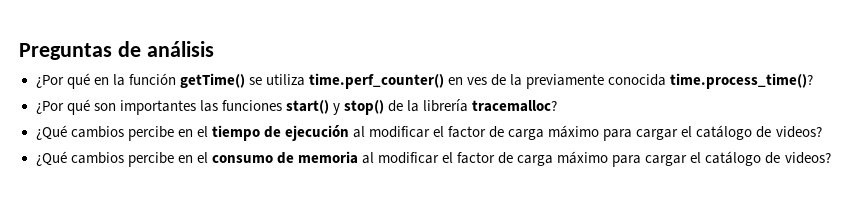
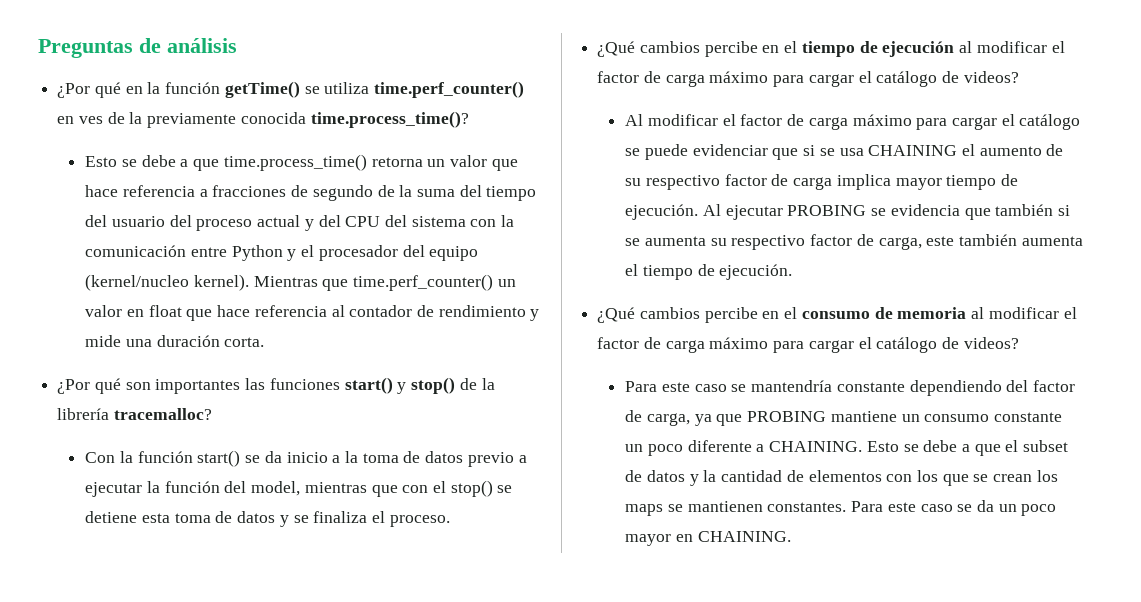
+ Esto se debe a que time.process_time() retorna un valor que hace referencia a fracciones de segundo de la suma del tiempo del usuario del proceso actual y del CPU del sistema con la comunicación entre Python y el procesador del equipo (kernel/nucleo kernel). Mientras que time.perf_counter() un valor en float que hace referencia al contador de rendimiento y mide una duración corta.
+ Con la función start() se da inicio a la toma de datos previo a ejecutar la función del model, mientras que con el stop() se detiene esta toma de datos y se finaliza el proceso.
+ Al modificar el factor de carga máximo para cargar el catálogo se puede evidenciar que si se usa CHAINING el aumento de su respectivo factor de carga implica mayor tiempo de ejecución. Al ejecutar PROBING se evidencia que también si se aumenta su respectivo factor de carga, este también aumenta el tiempo de ejecución.
+ Para este caso se mantendría constante dependiendo del factor de carga, ya que PROBING mantiene un consumo constante un poco diferente a CHAINING. Esto se debe a que el subset de datos y la cantidad de elementos con los que se crean los maps se mantienen constantes. Para este caso se da un poco mayor en CHAINING.

